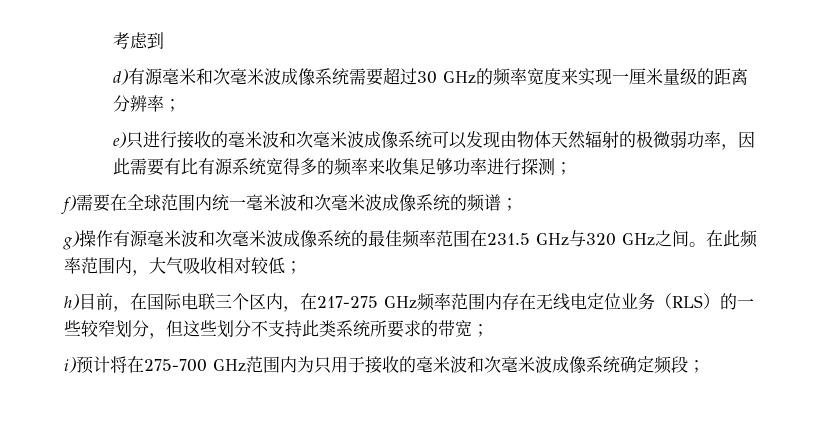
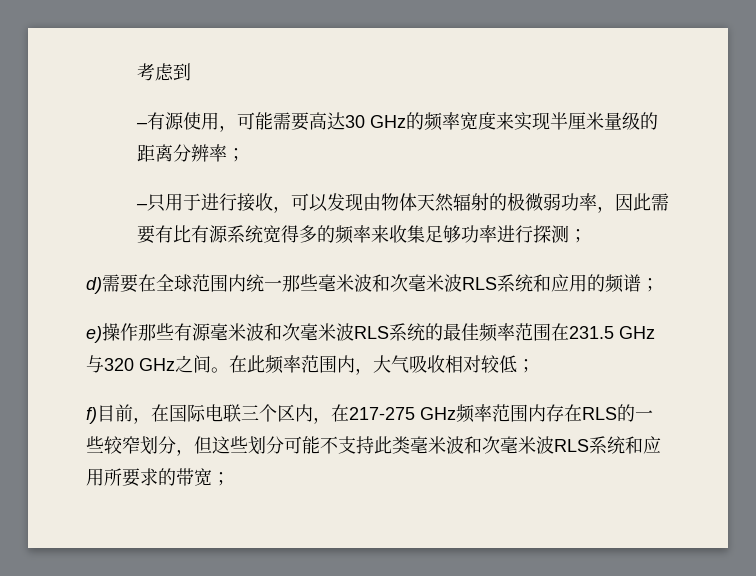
- d)有源毫米和次毫米波成像系统需要超过30 GHz的频率宽度来实现一厘米量级的距离分辨率；
+ –有源使用，可能需要高达30 GHz的频率宽度来实现半厘米量级的距离分辨率；
- e)只进行接收的毫米波和次毫米波成像系统可以发现由物体天然辐射的极微弱功率，因此需要有比有源系统宽得多的频率来收集足够功率进行探测；
+ –只用于进行接收，可以发现由物体天然辐射的极微弱功率，因此需要有比有源系统宽得多的频率来收集足够功率进行探测；
- f)需要在全球范围内统一毫米波和次毫米波成像系统的频谱；
+ d)需要在全球范围内统一那些毫米波和次毫米波RLS系统和应用的频谱；
- g)操作有源毫米波和次毫米波成像系统的最佳频率范围在231.5 GHz与320 GHz之间。
+ e)操作那些有源毫米波和次毫米波RLS系统的最佳频率范围在231.5 GHz与320 GHz之间。
- h)目前，在国际电联三个区内，在217-275 GHz频率范围内存在无线电定位业务（RLS）的一些较窄划分，但这些划分不支持此类系统所要求的带宽；
- i)预计将在275-700 GHz范围内为只用于接收的毫米波和次毫米波成像系统确定频段；
+ f)目前，在国际电联三个区内，在217-275 GHz频率范围内存在RLS的一些较窄划分，但这些划分可能不支持此类毫米波和次毫米波RLS系统和应用所要求的带宽；

